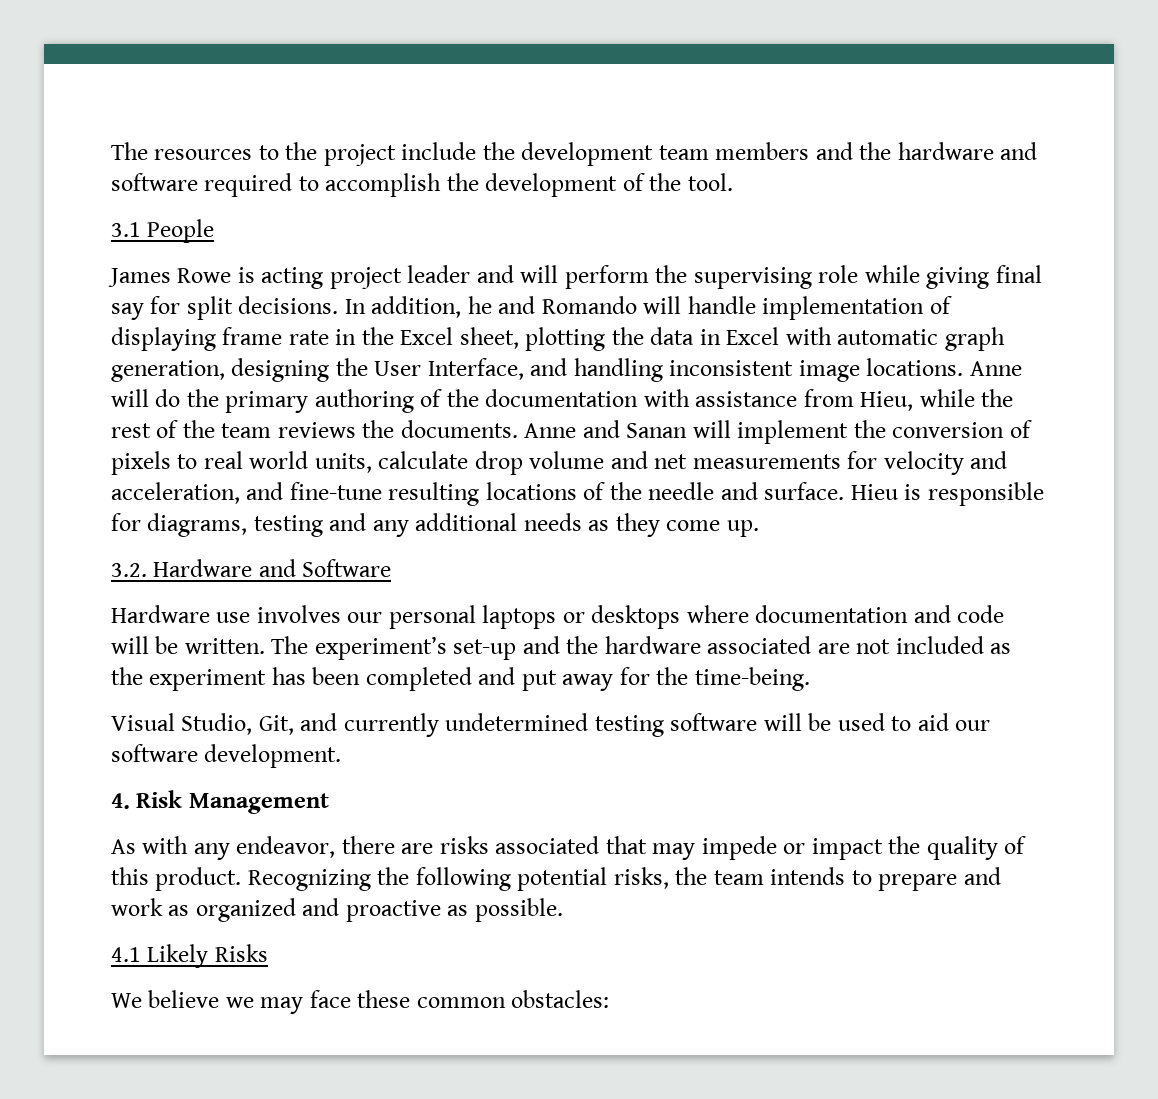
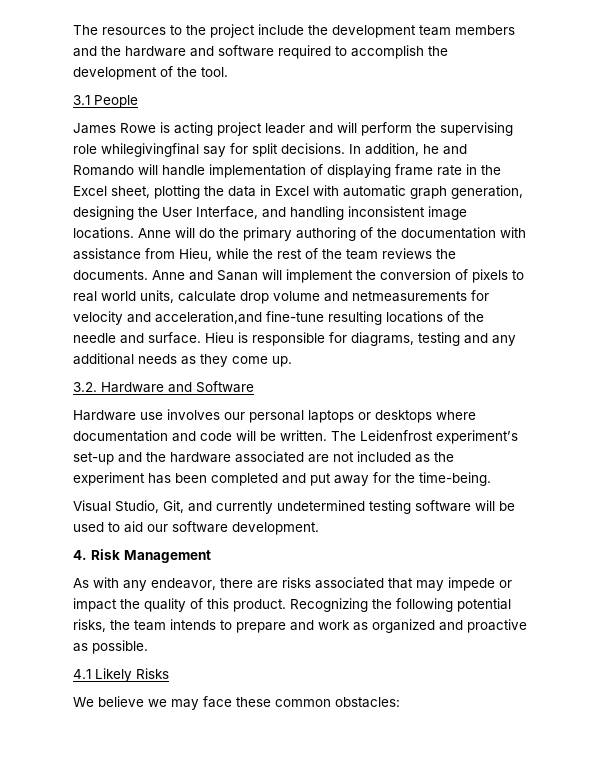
- James Rowe is acting project leader and will perform the supervising role while giving final say for split decisions.
+ James Rowe is acting project leader and will perform the supervising role whilegivingfinal say for split decisions.
- Anne and Sanan will implement the conversion of pixels to real world units, calculate drop volume and net measurements for velocity and acceleration, and fine-tune resulting locations of the needle and surface.
+ Anne and Sanan will implement the conversion of pixels to real world units, calculate drop volume and netmeasurements for velocity and acceleration,and fine-tune resulting locations of the needle and surface.
- The experiment’s set-up and the hardware associated are not included as the experiment has been completed and put away for the time-being.
+ The Leidenfrost experiment’s set-up and the hardware associated are not included as the experiment has been completed and put away for the time-being.

